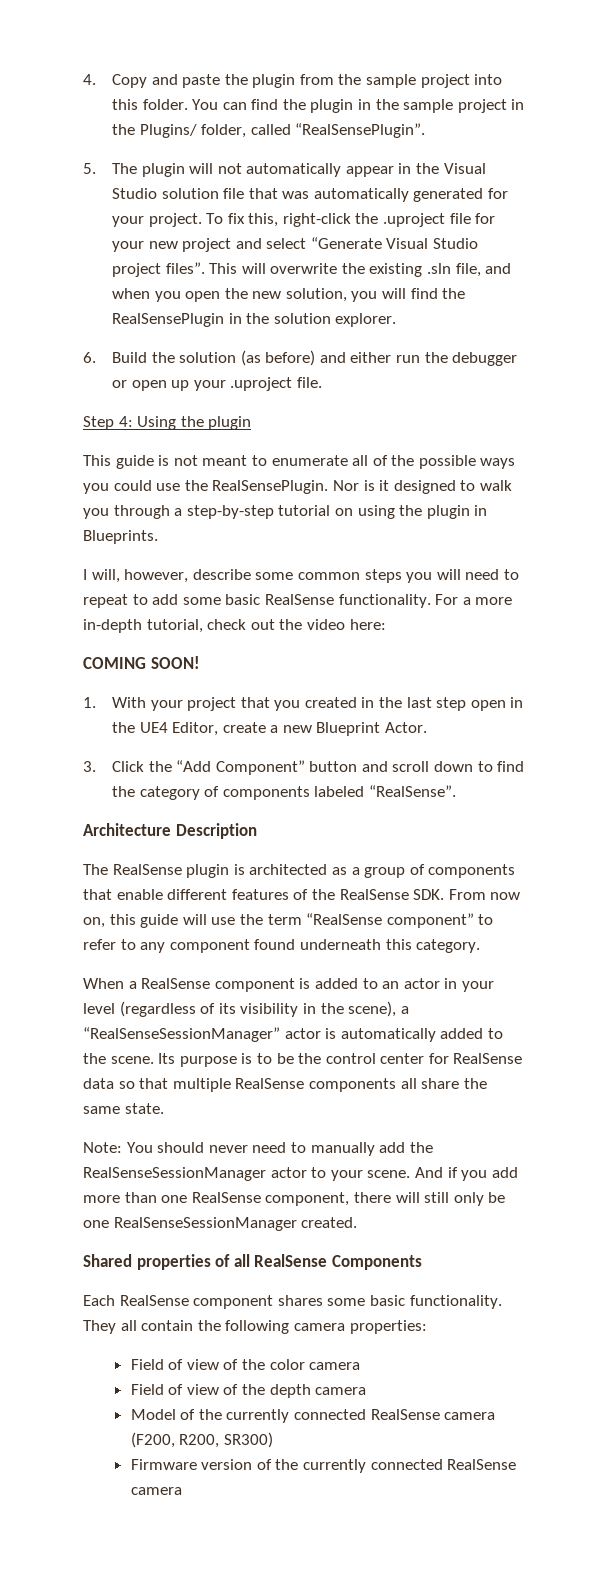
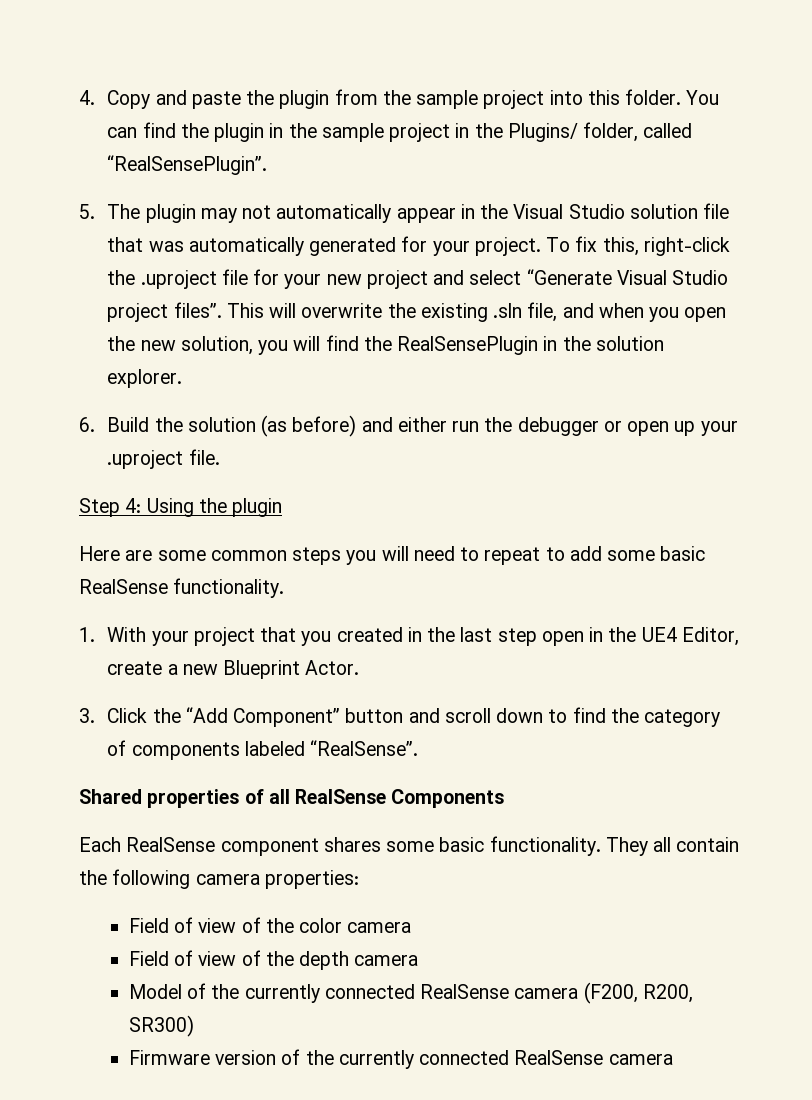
- 5. The plugin will not automatically appear in the Visual Studio solution file that was automatically generated for your project.
+ 5. The plugin may not automatically appear in the Visual Studio solution file that was automatically generated for your project.
- This guide is not meant to enumerate all of the possible ways you could use the RealSensePlugin. Nor is it designed to walk you through a step-by-step tutorial on using the plugin in Blueprints.
- I will, however, describe some common steps you will need to repeat to add some basic RealSense functionality. For a more in-depth tutorial, check out the video here:
- COMING SOON!
+ Here are some common steps you will need to repeat to add some basic RealSense functionality.
- Architecture Description
- The RealSense plugin is architected as a group of components that enable different features of the RealSense SDK. From now on, this guide will use the term “RealSense component” to refer to any component found underneath this category.
- When a RealSense component is added to an actor in your level (regardless of its visibility in the scene), a “RealSenseSessionManager” actor is automatically added to the scene. Its purpose is to be the control center for RealSense data so that multiple RealSense components all share the same state.
- Note: You should never need to manually add the RealSenseSessionManager actor to your scene. And if you add more than one RealSense component, there will still only be one RealSenseSessionManager created.

